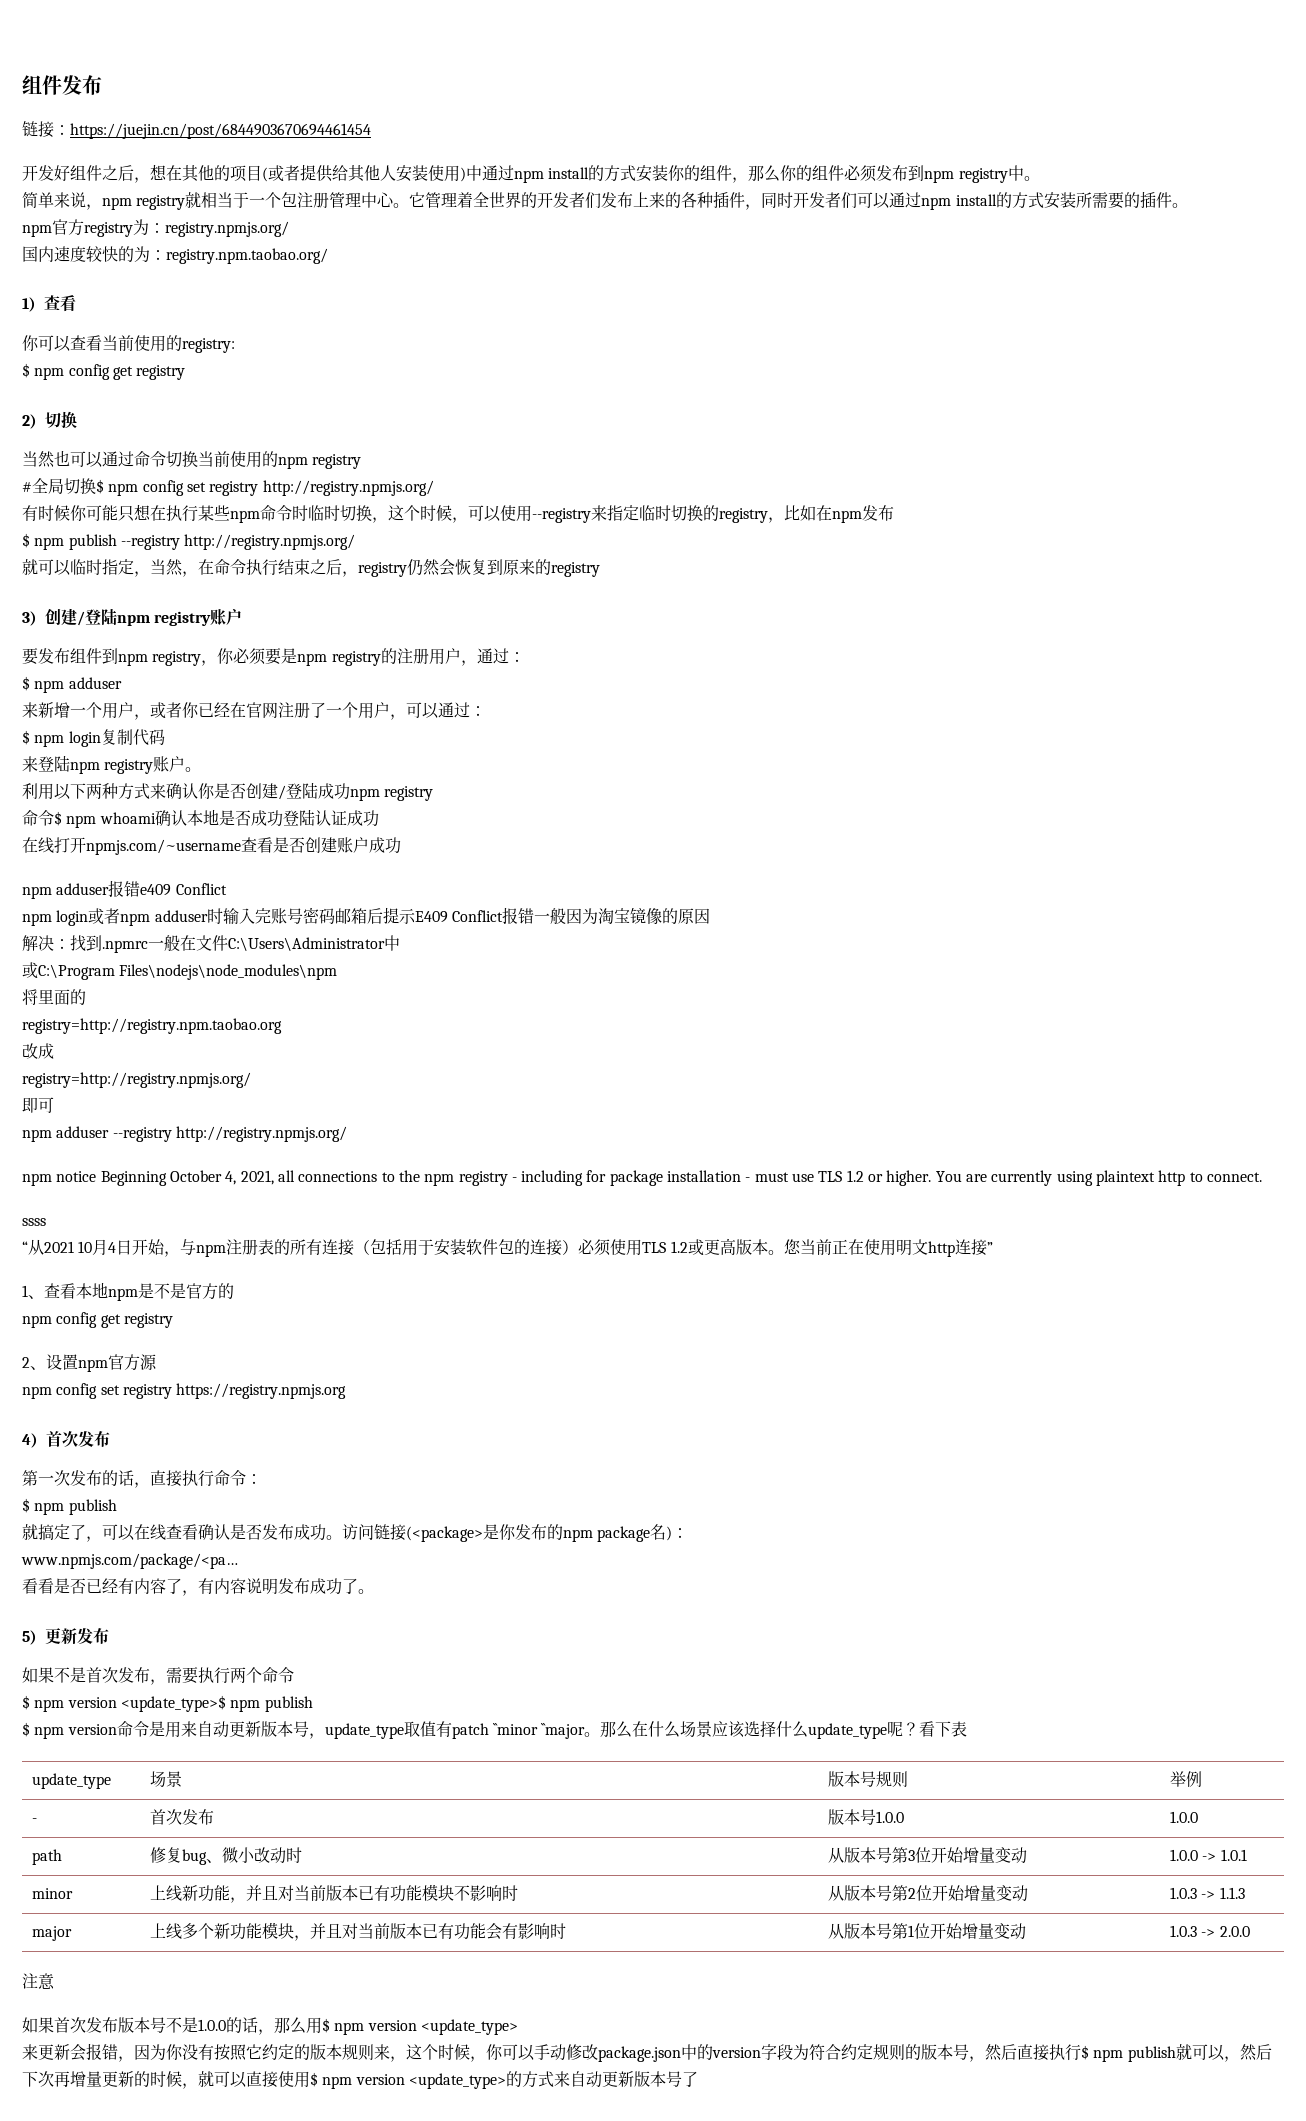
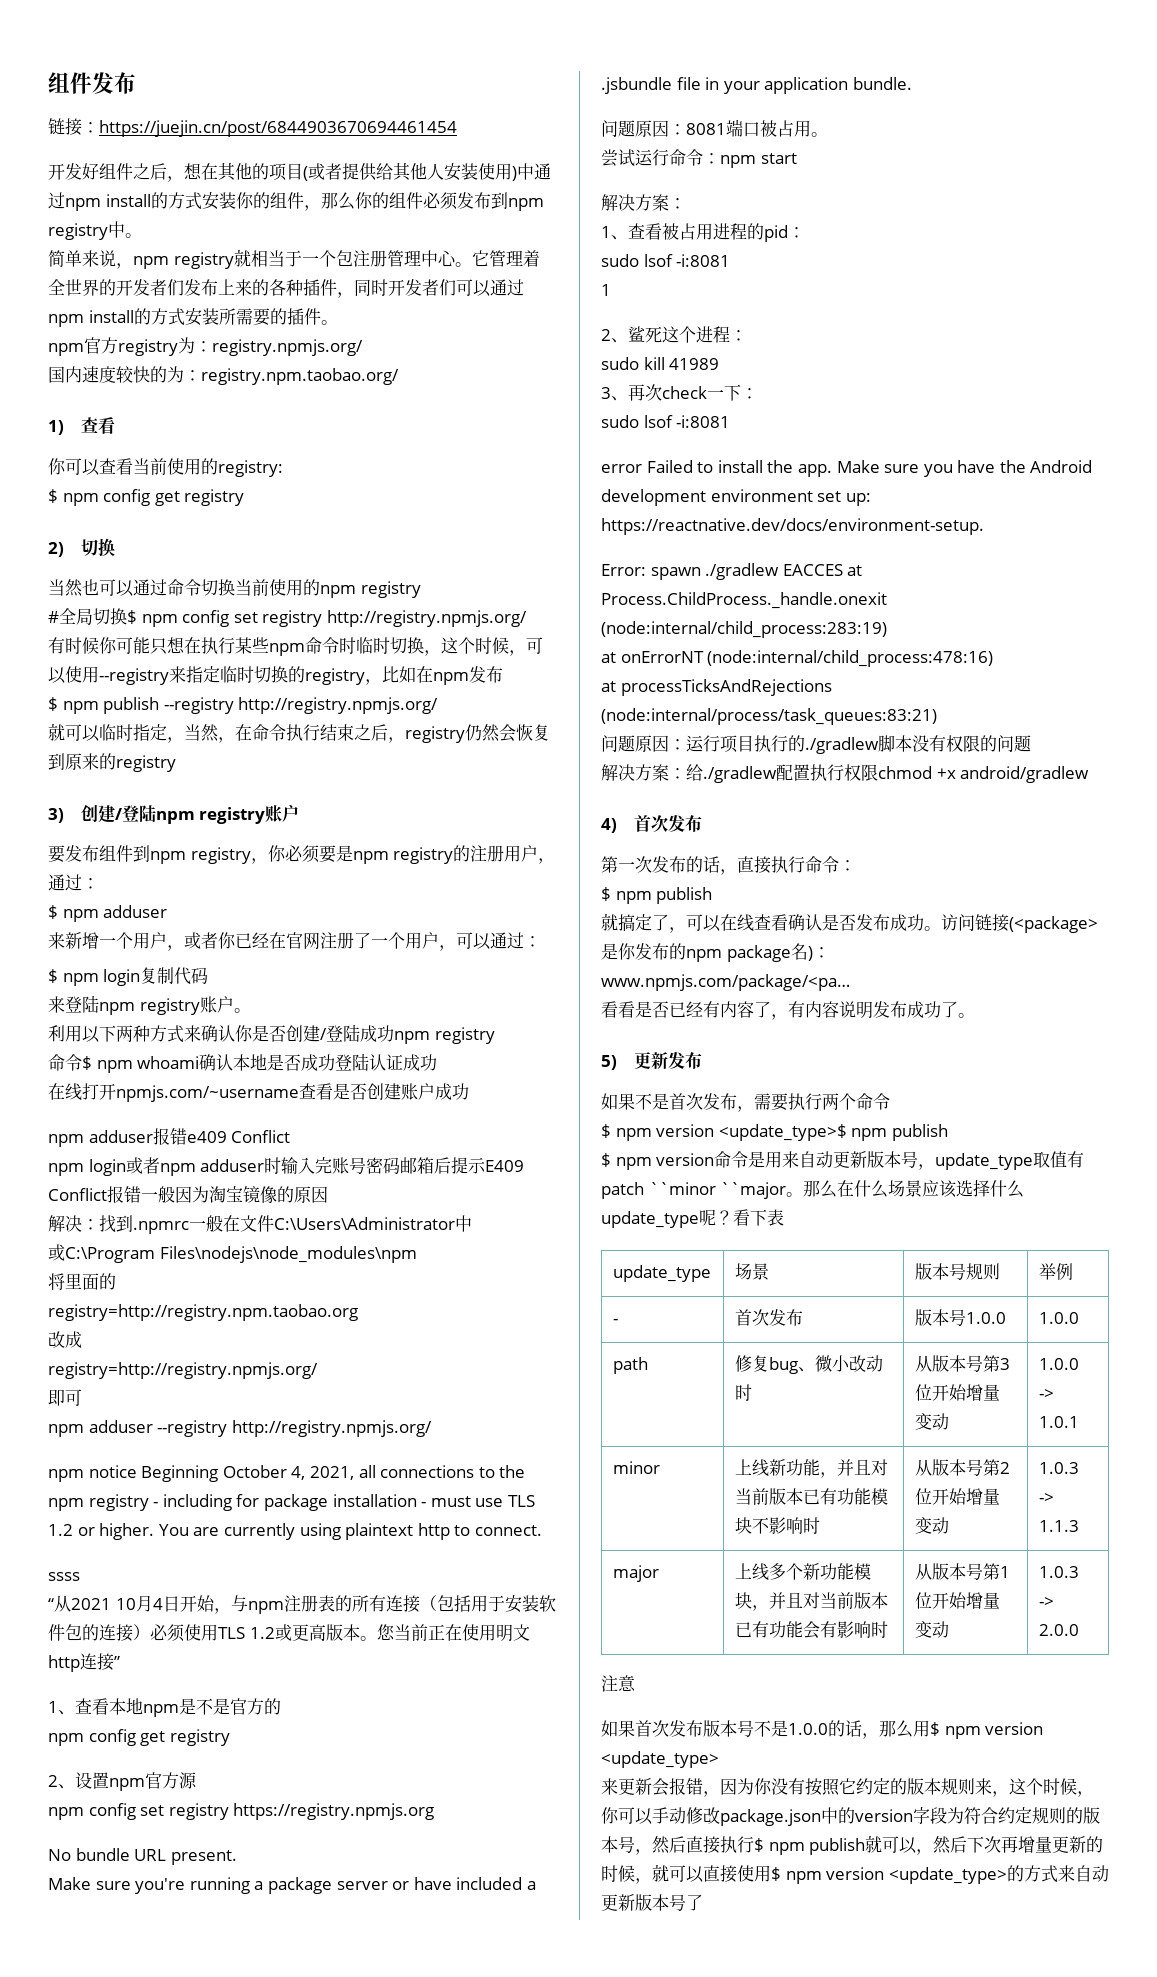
+ No bundle URL present.
+ Make sure you're running a package server or have included a .jsbundle file in your application bundle.
+ 问题原因：8081端口被占用。
+ 尝试运行命令：npm start
+ 解决方案：
+ 1、查看被占用进程的pid：
+ sudo lsof -i:8081
+ 1
+ 2、鲨死这个进程：
+ sudo kill 41989
+ 3、再次check一下：
+ sudo lsof -i:8081
+ error Failed to install the app. Make sure you have the Android development environment set up: https://reactnative.dev/docs/environment-setup.
+ Error: spawn ./gradlew EACCES at Process.ChildProcess._handle.onexit (node:internal/child_process:283:19)
+ at onErrorNT (node:internal/child_process:478:16)
+ at processTicksAndRejections (node:internal/process/task_queues:83:21)
+ 问题原因：运行项目执行的./gradlew脚本没有权限的问题
+ 解决方案：给./gradlew配置执行权限chmod +x android/gradlew

